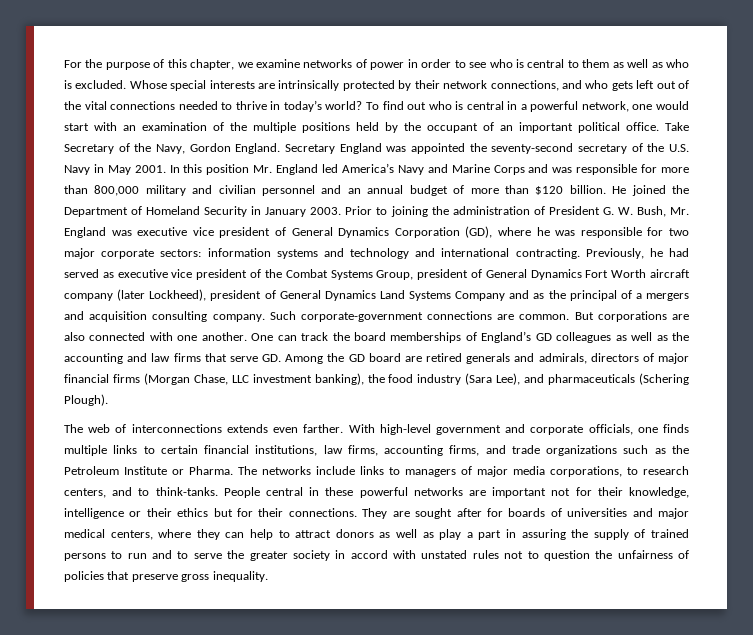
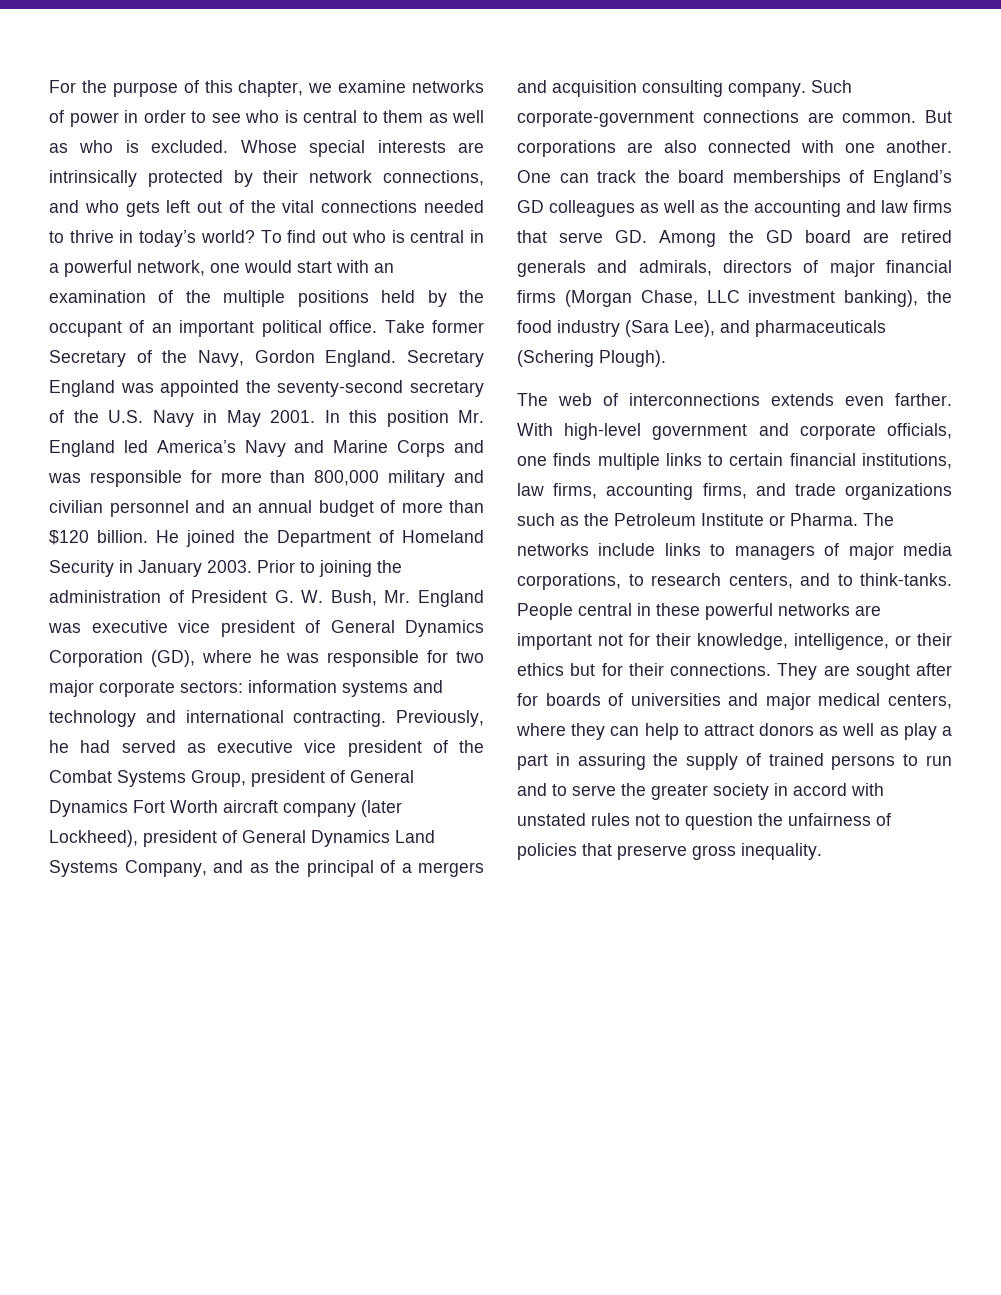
- Take Secretary of the Navy, Gordon England.
+ Take former Secretary of the Navy, Gordon England.
- Previously, he had served as executive vice president of the Combat Systems Group, president of General Dynamics Fort Worth aircraft company (later Lockheed), president of General Dynamics Land Systems Company and as the principal of a mergers and acquisition consulting company.
+ Previously, he had served as executive vice president of the Combat Systems Group, president of General Dynamics Fort Worth aircraft company (later Lockheed), president of General Dynamics Land Systems Company, and as the principal of a mergers and acquisition consulting company.
- People central in these powerful networks are important not for their knowledge, intelligence or their ethics but for their connections.
+ People central in these powerful networks are important not for their knowledge, intelligence, or their ethics but for their connections.

